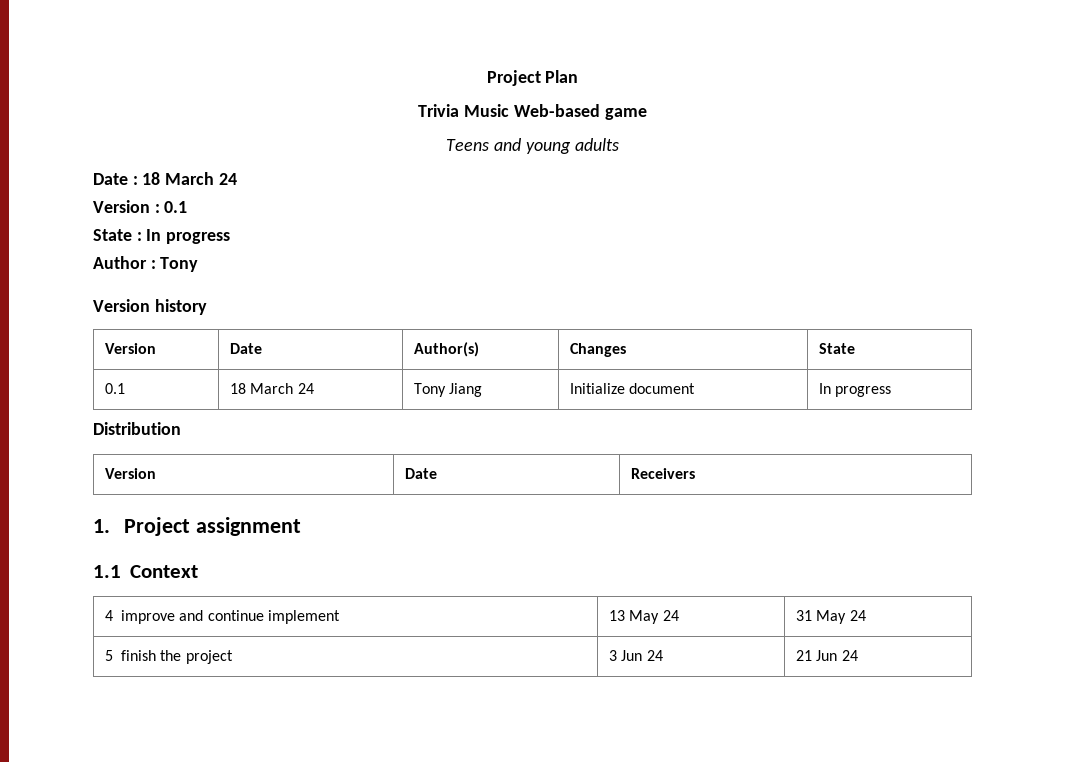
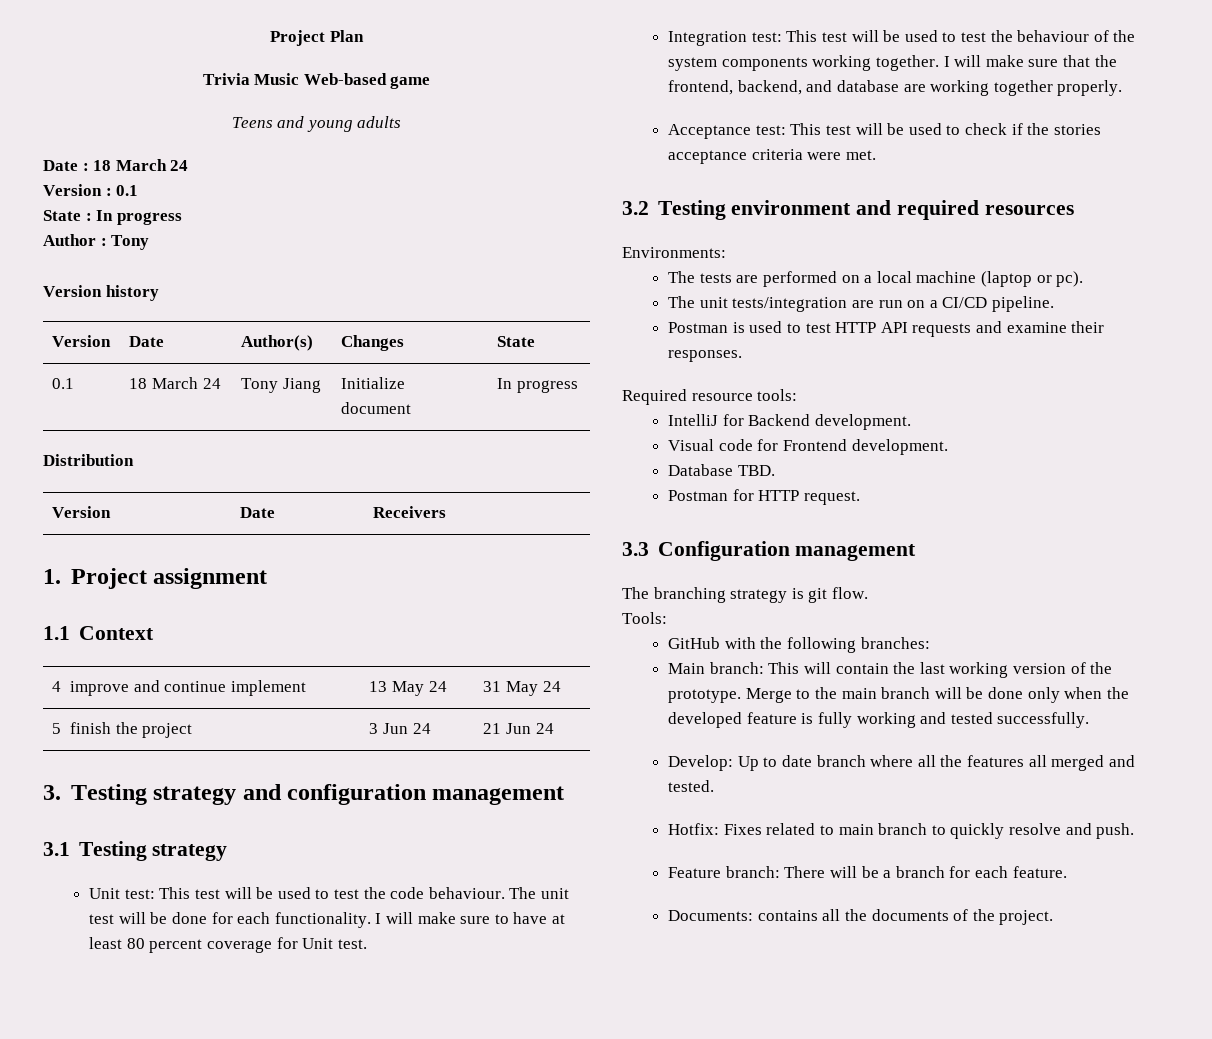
+ 3. Testing strategy and configuration management
+ 3.1 Testing strategy
+ Unit test: This test will be used to test the code behaviour. The unit test will be done for each functionality. I will make sure to have at least 80 percent coverage for Unit test.
+ Integration test: This test will be used to test the behaviour of the system components working together. I will make sure that the frontend, backend, and database are working together properly.
+ Acceptance test: This test will be used to check if the stories acceptance criteria were met.
+ 3.2 Testing environment and required resources
+ Environments:
+ The tests are performed on a local machine (laptop or pc).
+ The unit tests/integration are run on a CI/CD pipeline.
+ Postman is used to test HTTP API requests and examine their responses.
+ Required resource tools:
+ IntelliJ for Backend development.
+ Visual code for Frontend development.
+ Database TBD.
+ Postman for HTTP request.
+ 3.3 Configuration management
+ The branching strategy is git flow.
+ Tools:
+ GitHub with the following branches:
+ Main branch: This will contain the last working version of the prototype. Merge to the main branch will be done only when the developed feature is fully working and tested successfully.
+ Develop: Up to date branch where all the features all merged and tested.
+ Hotfix: Fixes related to main branch to quickly resolve and push.
+ Feature branch: There will be a branch for each feature.
+ Documents: contains all the documents of the project.

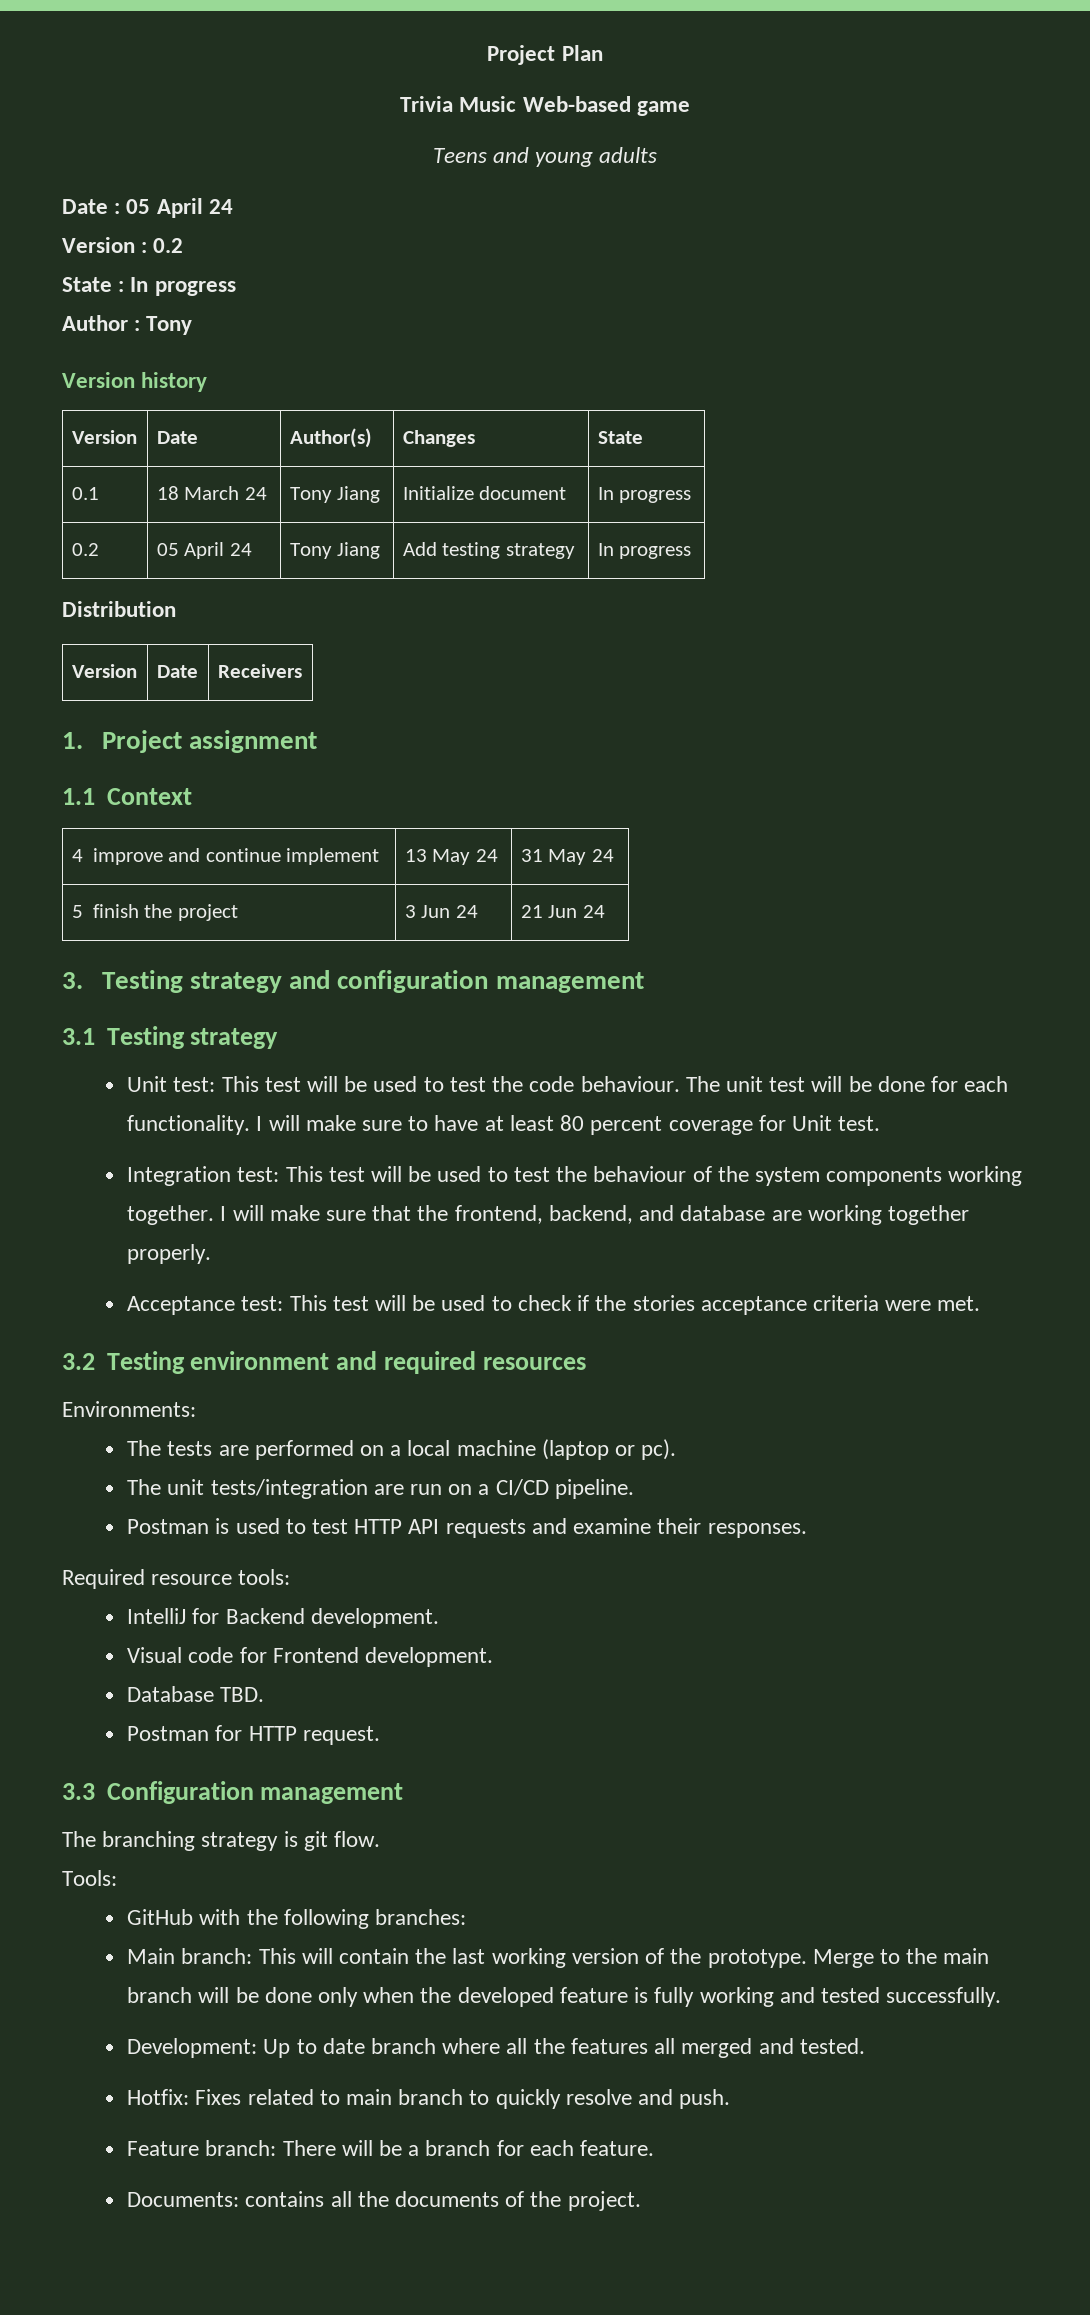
- Date : 18 March 24
+ Date : 05 April 24
- Version : 0.1
+ Version : 0.2
+ 0.2 | 05 April 24 | Tony Jiang | Add testing strategy | In progress
- Develop: Up to date branch where all the features all merged and tested.
+ Development: Up to date branch where all the features all merged and tested.

